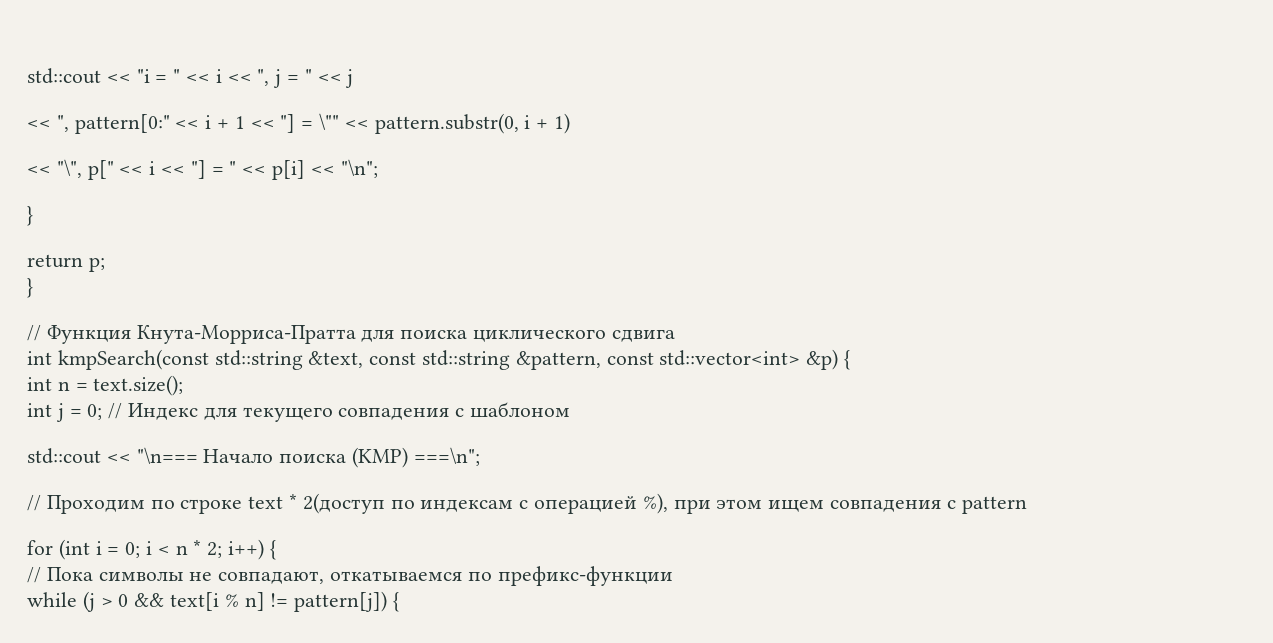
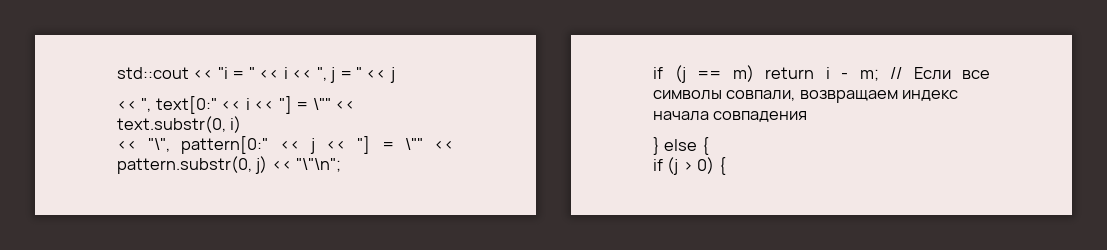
- << ", pattern[0:" << i + 1 << "] = \"" << pattern.substr(0, i + 1)
- << "\", p[" << i << "] = " << p[i] << "\n";
- }
- return p;
- }
- // Функция Кнута-Морриса-Пратта для поиска циклического сдвига
- int kmpSearch(const std::string &text, const std::string &pattern, const std::vector<int> &p) {
- int n = text.size();
- int j = 0; // Индекс для текущего совпадения с шаблоном
- std::cout << "\n=== Начало поиска (KMP) ===\n";
- // Проходим по строке text * 2(доступ по индексам с операцией %), при этом ищем совпадения с pattern
- for (int i = 0; i < n * 2; i++) {
- // Пока символы не совпадают, откатываемся по префикс-функции
- while (j > 0 && text[i % n] != pattern[j]) {
+ << ", text[0:" << i << "] = \"" << text.substr(0, i)
+ << "\", pattern[0:" << j << "] = \"" << pattern.substr(0, j) << "\"\n";
+ if (j == m) return i - m; // Если все символы совпали, возвращаем индекс начала совпадения
+ } else {
+ if (j > 0) {

